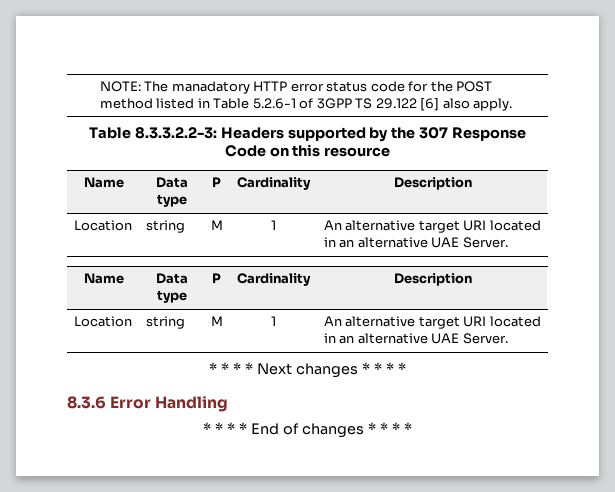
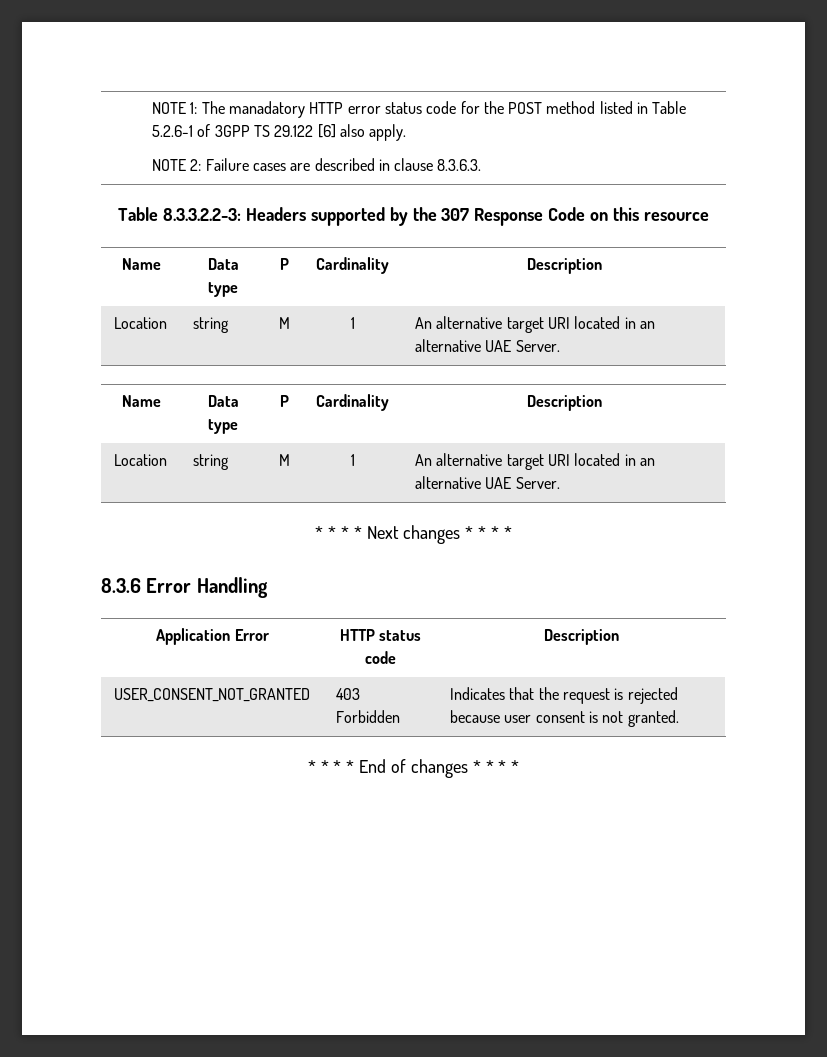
- NOTE: The manadatory HTTP error status code for the POST method listed in Table 5.2.6-1 of 3GPP TS 29.122 [6] also apply.
+ NOTE 1: The manadatory HTTP error status code for the POST method listed in Table 5.2.6-1 of 3GPP TS 29.122 [6] also apply.
+ NOTE 2: Failure cases are described in clause 8.3.6.3.
+ Application Error | HTTP status code | Description
+ USER_CONSENT_NOT_GRANTED | 403 Forbidden | Indicates that the request is rejected because user consent is not granted.

